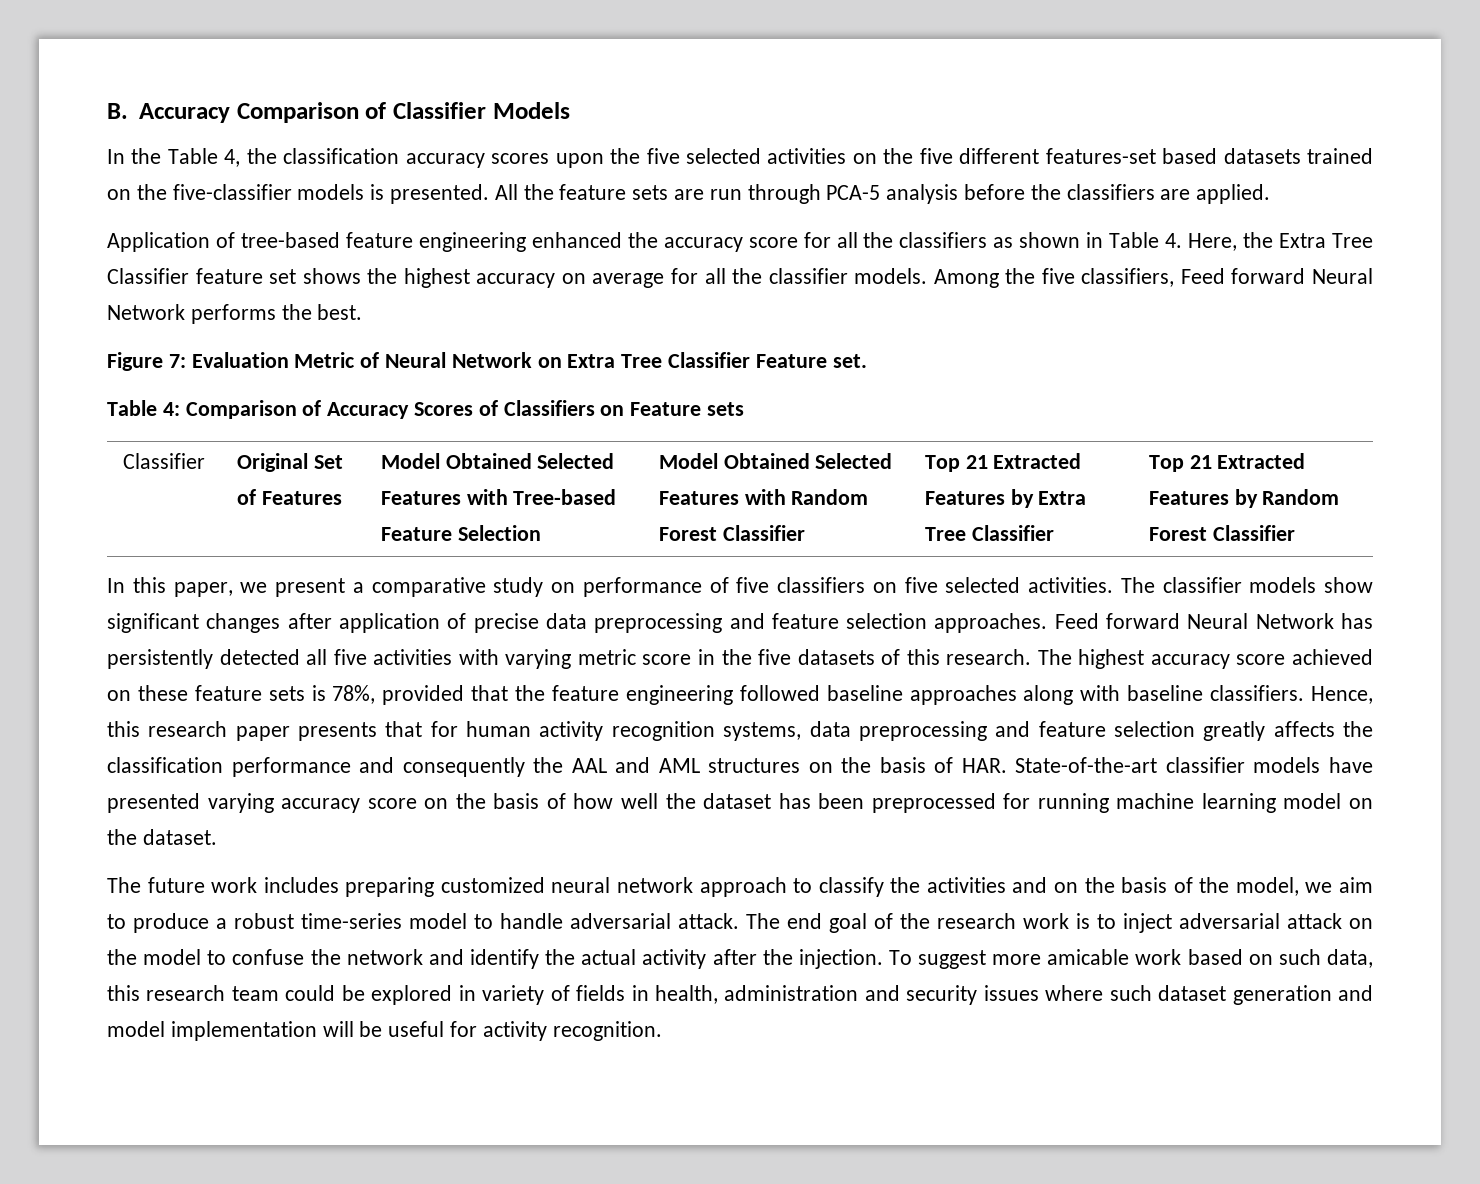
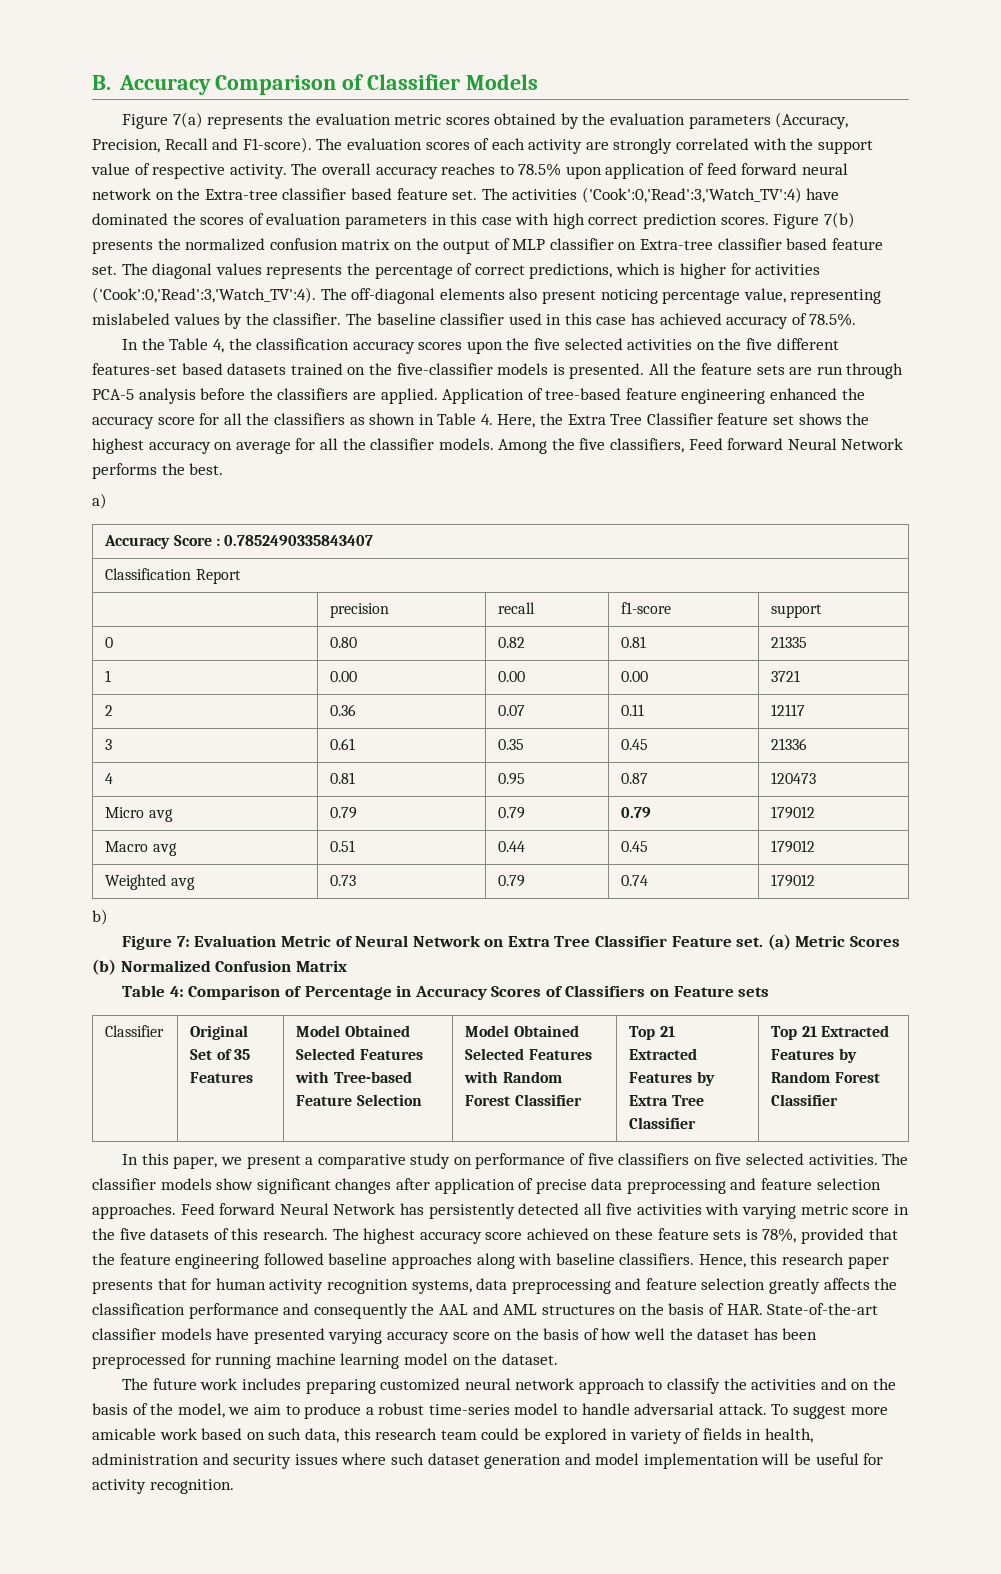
+ Figure 7(a) represents the evaluation metric scores obtained by the evaluation parameters (Accuracy, Precision, Recall and F1-score). The evaluation scores of each activity are strongly correlated with the support value of respective activity. The overall accuracy reaches to 78.5% upon application of feed forward neural network on the Extra-tree classifier based feature set. The activities ('Cook':0,'Read':3,'Watch_TV':4) have dominated the scores of evaluation parameters in this case with high correct prediction scores. Figure 7(b) presents the normalized confusion matrix on the output of MLP classifier on Extra-tree classifier based feature set. The diagonal values represents the percentage of correct predictions, which is higher for activities ('Cook':0,'Read':3,'Watch_TV':4). The off-diagonal elements also present noticing percentage value, representing mislabeled values by the classifier. The baseline classifier used in this case has achieved accuracy of 78.5%.
- All the feature sets are run through PCA-5 analysis before the classifiers are applied.
- Application of tree-based feature engineering enhanced the accuracy score for all the classifiers as shown in Table 4. Here, the Extra Tree Classifier feature set shows the highest accuracy on average for all the classifier models.
+ All the feature sets are run through PCA-5 analysis before the classifiers are applied. Application of tree-based feature engineering enhanced the accuracy score for all the classifiers as shown in Table 4. Here, the Extra Tree Classifier feature set shows the highest accuracy on average for all the classifier models.
+ a)
+ Accuracy Score : 0.7852490335843407
+ Classification Report
+ | precision | recall | f1-score | support
+ 0 | 0.80 | 0.82 | 0.81 | 21335
+ 1 | 0.00 | 0.00 | 0.00 | 3721
+ 2 | 0.36 | 0.07 | 0.11 | 12117
+ 3 | 0.61 | 0.35 | 0.45 | 21336
+ 4 | 0.81 | 0.95 | 0.87 | 120473
+ Micro avg | 0.79 | 0.79 | 0.79 | 179012
+ Macro avg | 0.51 | 0.44 | 0.45 | 179012
+ Weighted avg | 0.73 | 0.79 | 0.74 | 179012
+ b)
+ (a) Metric Scores (b) Normalized Confusion Matrix
- Table 4: Comparison of Accuracy Scores of Classifiers on Feature sets
+ Table 4: Comparison of Percentage in Accuracy Scores of Classifiers on Feature sets
- Classifier | Original Set of Features | Model Obtained Selected Features with Tree-based Feature Selection | Model Obtained Selected Features with Random Forest Classifier | Top 21 Extracted Features by Extra Tree Classifier | Top 21 Extracted Features by Random Forest Classifier
+ Classifier | Original Set of 35 Features | Model Obtained Selected Features with Tree-based Feature Selection | Model Obtained Selected Features with Random Forest Classifier | Top 21 Extracted Features by Extra Tree Classifier | Top 21 Extracted Features by Random Forest Classifier
- The end goal of the research work is to inject adversarial attack on the model to confuse the network and identify the actual activity after the injection.

